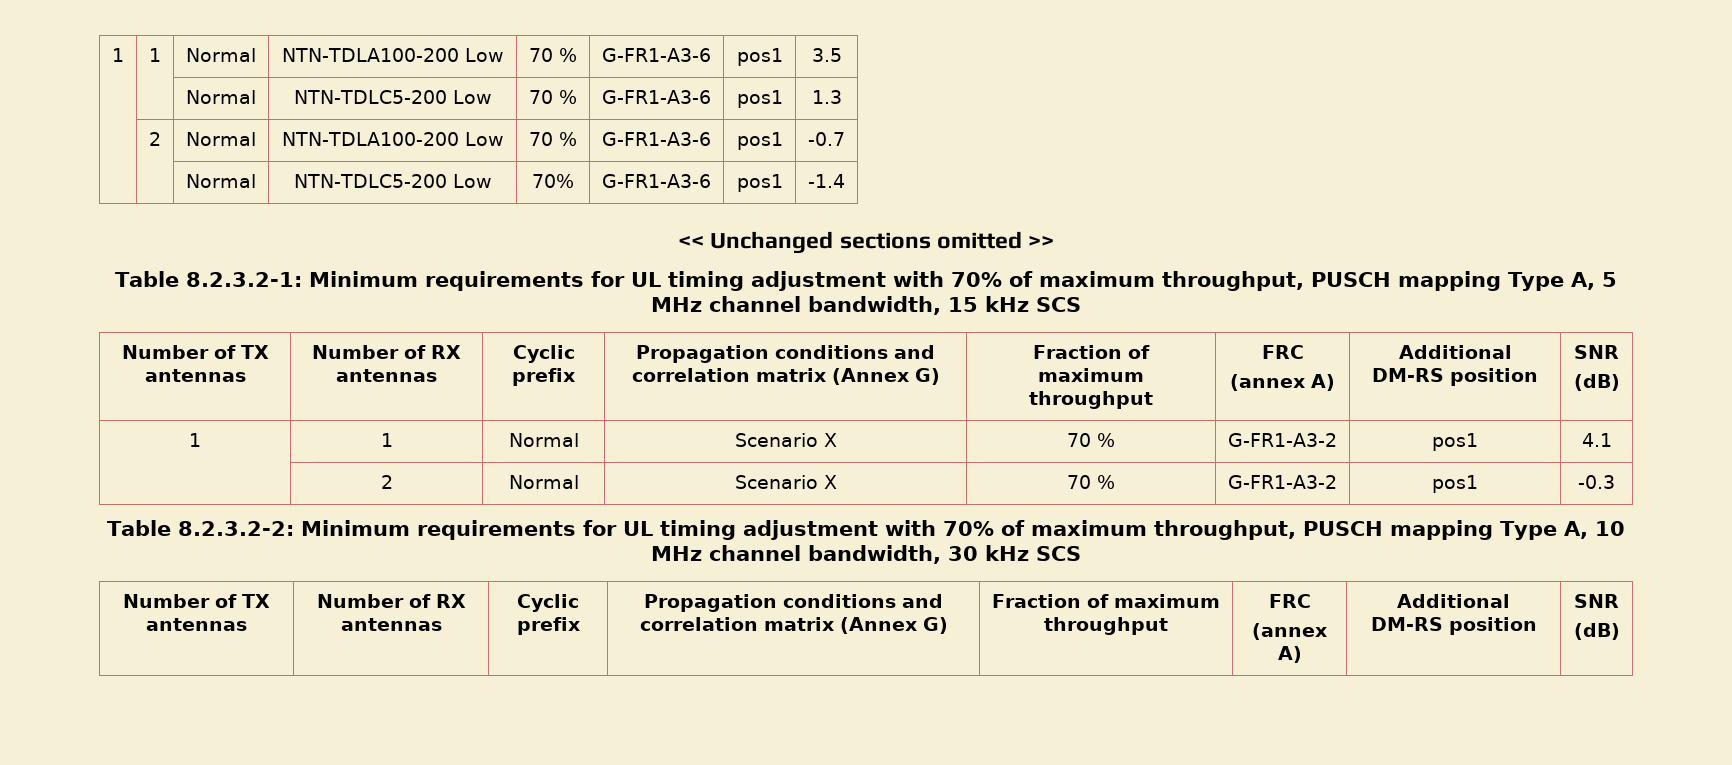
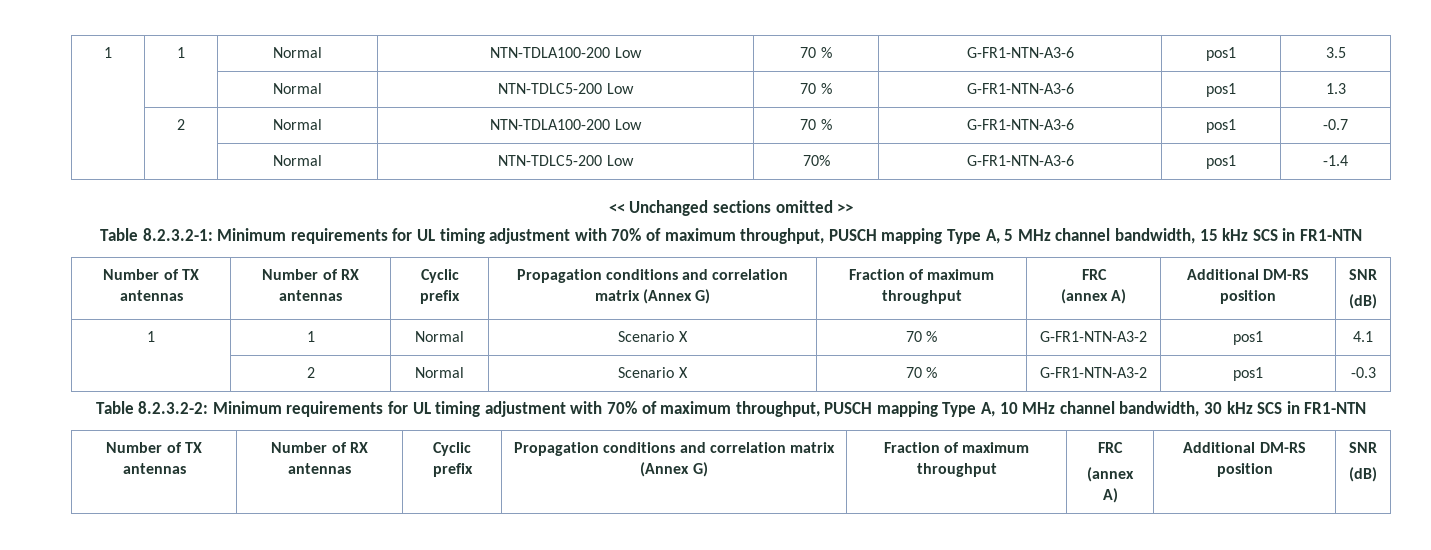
- 1 | 1 | Normal | NTN-TDLA100-200 Low | 70 % | G-FR1-A3-6 | pos1 | 3.5
+ 1 | 1 | Normal | NTN-TDLA100-200 Low | 70 % | G-FR1-NTN-A3-6 | pos1 | 3.5
- | | Normal | NTN-TDLC5-200 Low | 70 % | G-FR1-A3-6 | pos1 | 1.3
+ | | Normal | NTN-TDLC5-200 Low | 70 % | G-FR1-NTN-A3-6 | pos1 | 1.3
- | 2 | Normal | NTN-TDLA100-200 Low | 70 % | G-FR1-A3-6 | pos1 | -0.7
+ | 2 | Normal | NTN-TDLA100-200 Low | 70 % | G-FR1-NTN-A3-6 | pos1 | -0.7
- | | Normal | NTN-TDLC5-200 Low | 70% | G-FR1-A3-6 | pos1 | -1.4
+ | | Normal | NTN-TDLC5-200 Low | 70% | G-FR1-NTN-A3-6 | pos1 | -1.4
- Table 8.2.3.2-1: Minimum requirements for UL timing adjustment with 70% of maximum throughput, PUSCH mapping Type A, 5 MHz channel bandwidth, 15 kHz SCS
+ Table 8.2.3.2-1: Minimum requirements for UL timing adjustment with 70% of maximum throughput, PUSCH mapping Type A, 5 MHz channel bandwidth, 15 kHz SCS in FR1-NTN
- 1 | 1 | Normal | Scenario X | 70 % | G-FR1-A3-2 | pos1 | 4.1
+ 1 | 1 | Normal | Scenario X | 70 % | G-FR1-NTN-A3-2 | pos1 | 4.1
- | 2 | Normal | Scenario X | 70 % | G-FR1-A3-2 | pos1 | -0.3
+ | 2 | Normal | Scenario X | 70 % | G-FR1-NTN-A3-2 | pos1 | -0.3
- Table 8.2.3.2-2: Minimum requirements for UL timing adjustment with 70% of maximum throughput, PUSCH mapping Type A, 10 MHz channel bandwidth, 30 kHz SCS
+ Table 8.2.3.2-2: Minimum requirements for UL timing adjustment with 70% of maximum throughput, PUSCH mapping Type A, 10 MHz channel bandwidth, 30 kHz SCS in FR1-NTN

